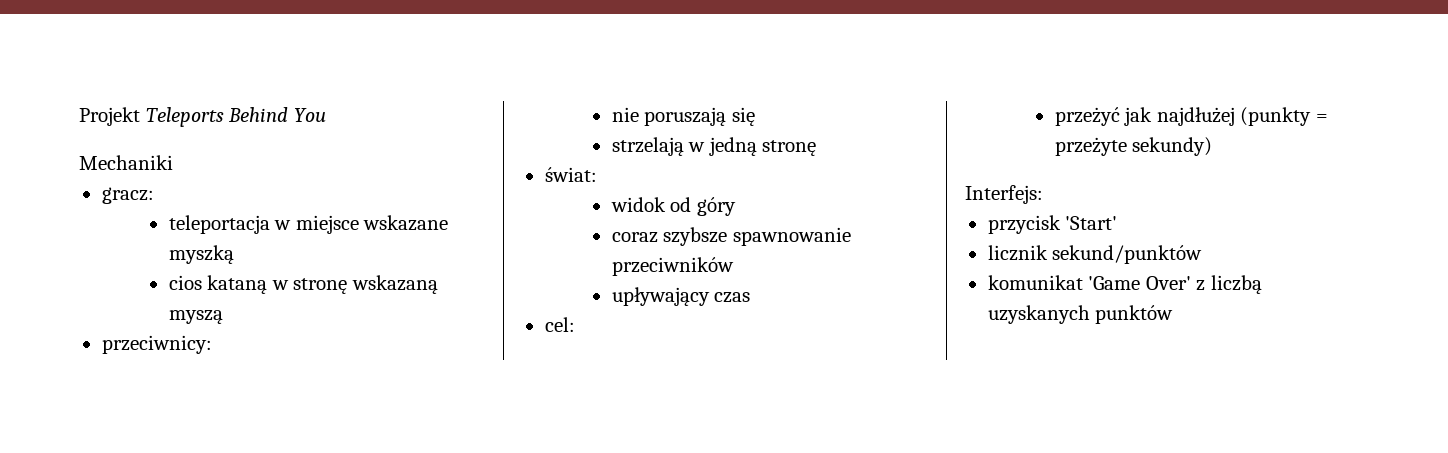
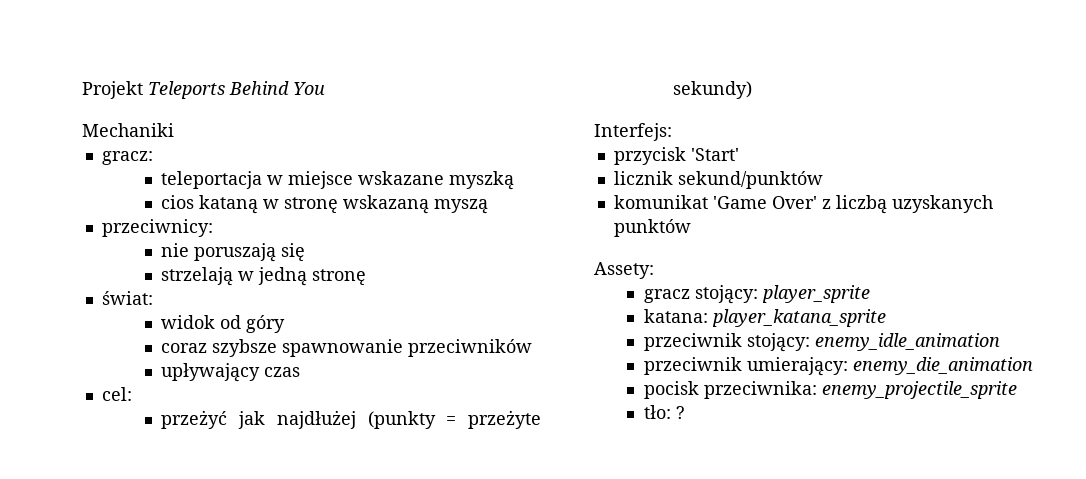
+ Assety:
+ gracz stojący: player_sprite
+ katana: player_katana_sprite
+ przeciwnik stojący: enemy_idle_animation
+ przeciwnik umierający: enemy_die_animation
+ pocisk przeciwnika: enemy_projectile_sprite
+ tło: ?

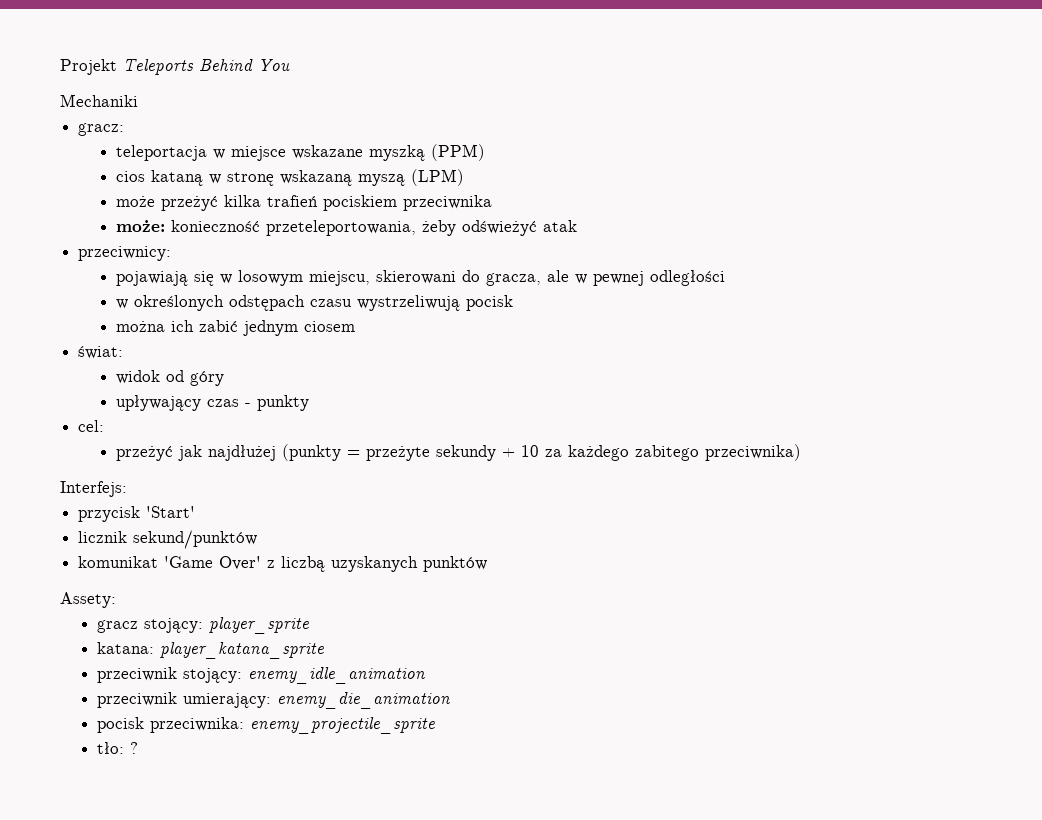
- teleportacja w miejsce wskazane myszką
+ teleportacja w miejsce wskazane myszką (PPM)
- cios kataną w stronę wskazaną myszą
+ cios kataną w stronę wskazaną myszą (LPM)
+ może przeżyć kilka trafień pociskiem przeciwnika
+ może: konieczność przeteleportowania, żeby odświeżyć atak
- nie poruszają się
- strzelają w jedną stronę
+ pojawiają się w losowym miejscu, skierowani do gracza, ale w pewnej odległości
+ w określonych odstępach czasu wystrzeliwują pocisk
+ można ich zabić jednym ciosem
- coraz szybsze spawnowanie przeciwników
- upływający czas
+ upływający czas - punkty
- przeżyć jak najdłużej (punkty = przeżyte sekundy)
+ przeżyć jak najdłużej (punkty = przeżyte sekundy + 10 za każdego zabitego przeciwnika)

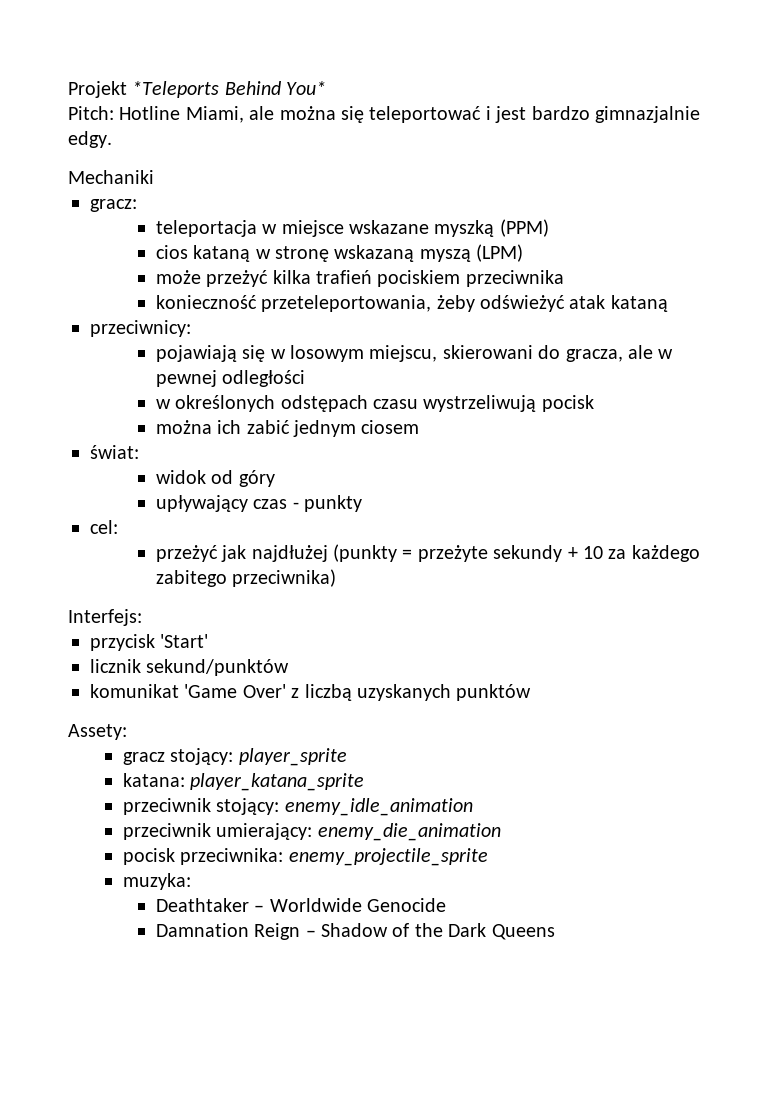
- Projekt Teleports Behind You
+ Projekt *Teleports Behind You*
+ Pitch: Hotline Miami, ale można się teleportować i jest bardzo gimnazjalnie edgy.
- może: konieczność przeteleportowania, żeby odświeżyć atak
+ konieczność przeteleportowania, żeby odświeżyć atak kataną
- tło: ?
+ muzyka:
+ Deathtaker – Worldwide Genocide
+ Damnation Reign – Shadow of the Dark Queens

